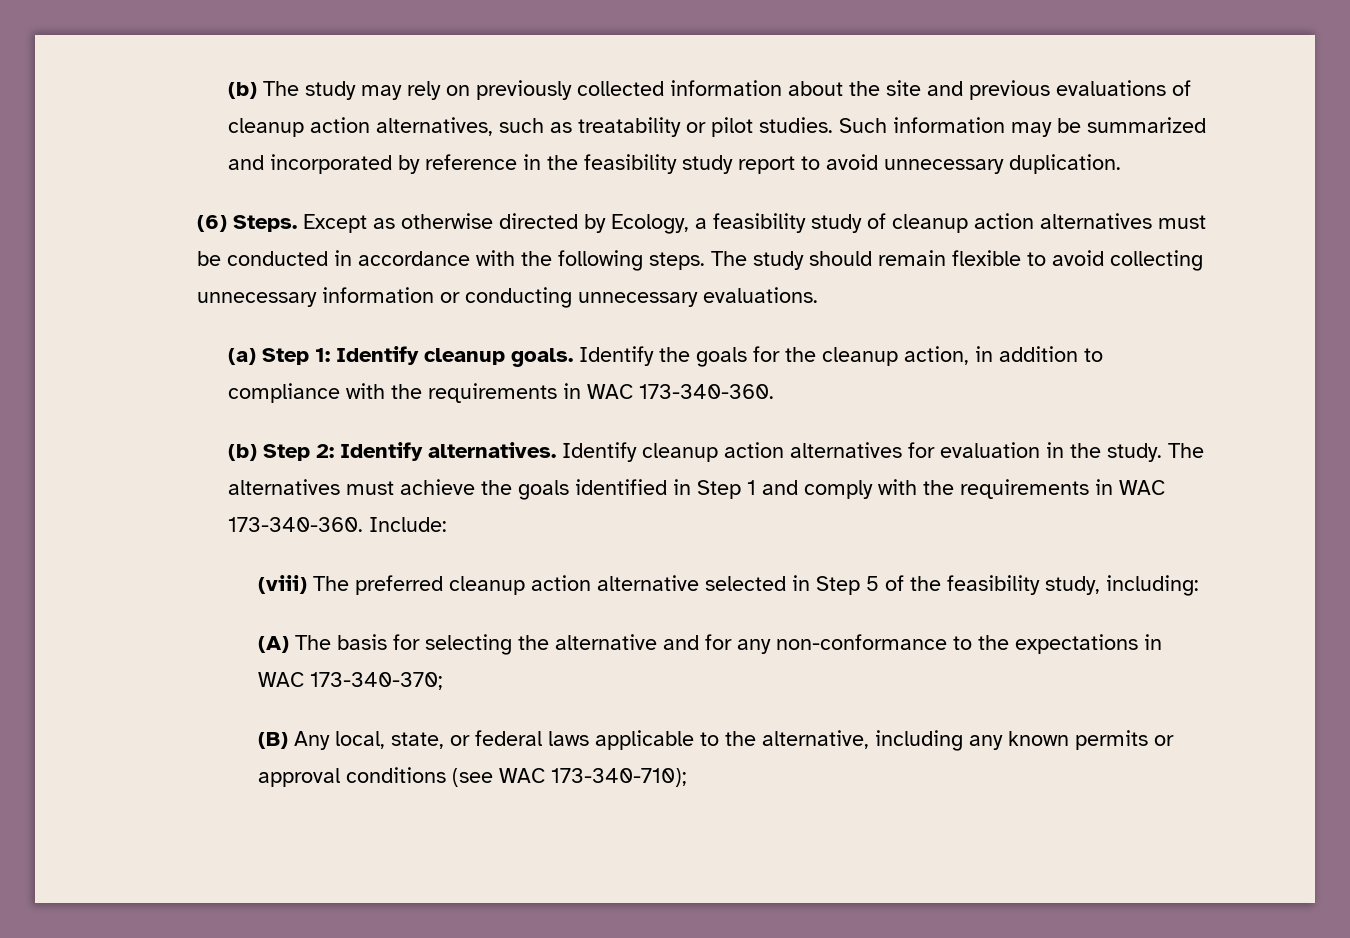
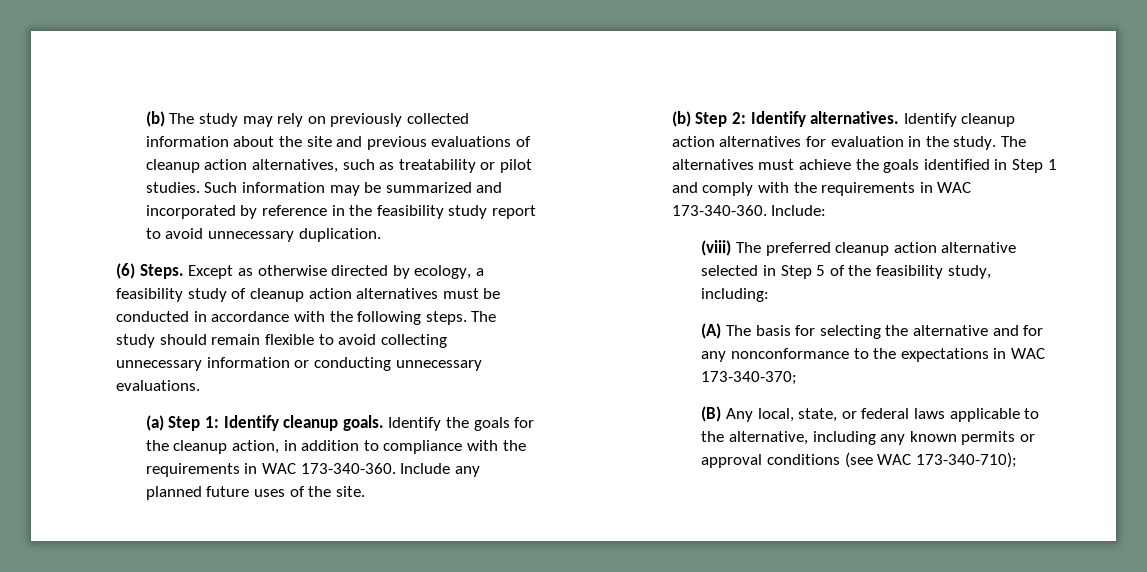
- Except as otherwise directed by Ecology, a feasibility study of cleanup action alternatives must be conducted in accordance with the following steps.
+ Except as otherwise directed by ecology, a feasibility study of cleanup action alternatives must be conducted in accordance with the following steps.
+ Include any planned future uses of the site.
- (A) The basis for selecting the alternative and for any non-conformance to the expectations in WAC 173-340-370;
+ (A) The basis for selecting the alternative and for any nonconformance to the expectations in WAC 173-340-370;

